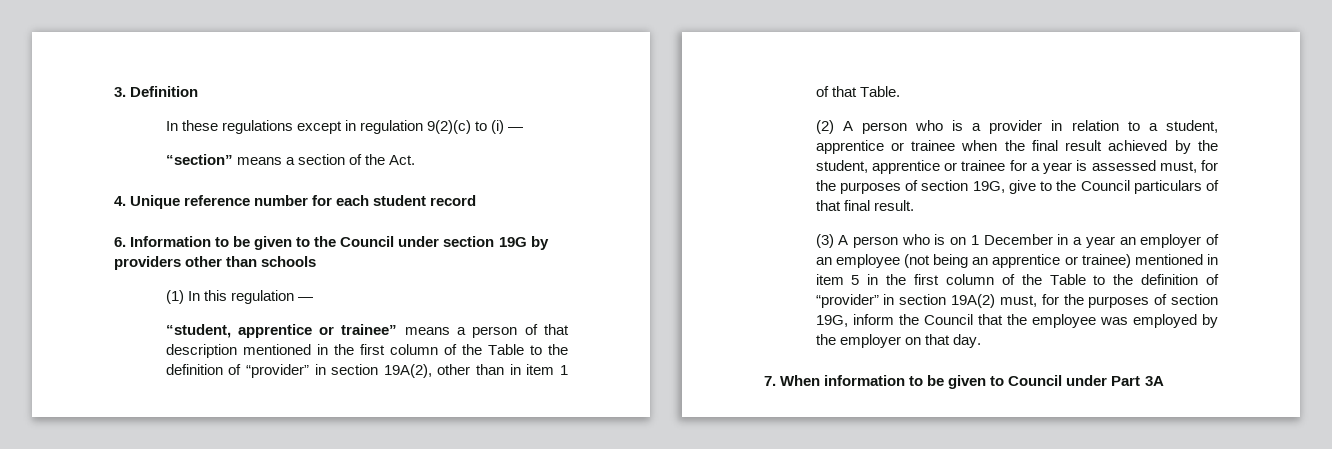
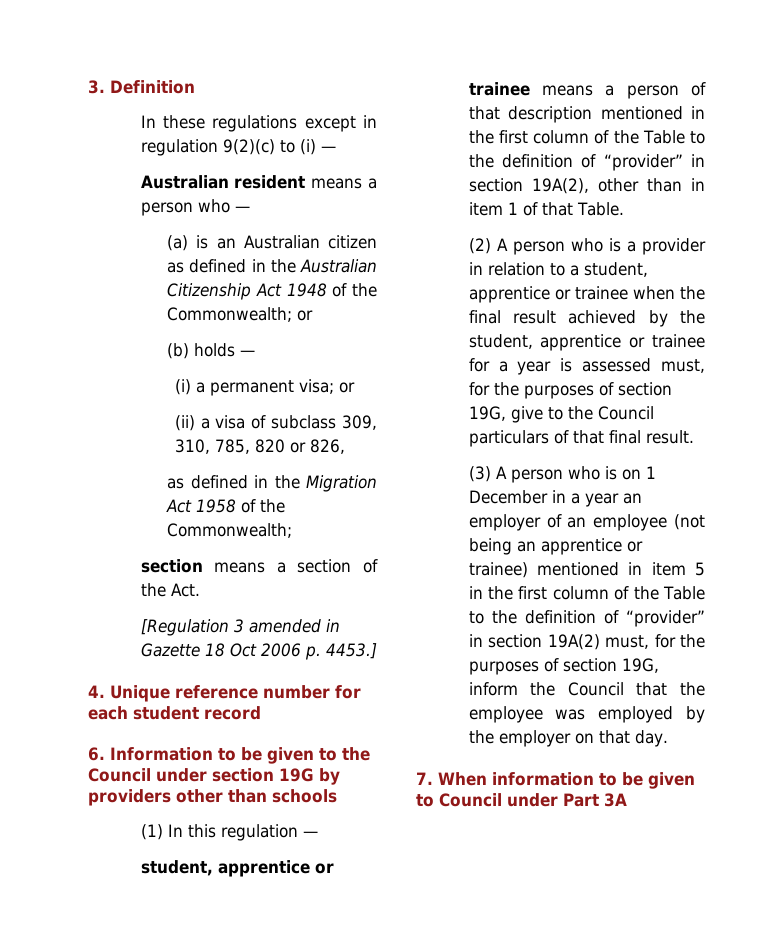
- “section” means a section of the Act.
+ Australian resident means a person who —
+ (a) is an Australian citizen as defined in the Australian Citizenship Act 1948 of the Commonwealth; or
+ (b) holds —
+ (i) a permanent visa; or
+ (ii) a visa of subclass 309, 310, 785, 820 or 826,
+ as defined in the Migration Act 1958 of the Commonwealth;
+ section means a section of the Act.
+ [Regulation 3 amended in Gazette 18 Oct 2006 p. 4453.]
- “student, apprentice or trainee” means a person of that description mentioned in the first column of the Table to the definition of “provider” in section 19A(2), other than in item 1 of that Table.
+ student, apprentice or trainee means a person of that description mentioned in the first column of the Table to the definition of “provider” in section 19A(2), other than in item 1 of that Table.

